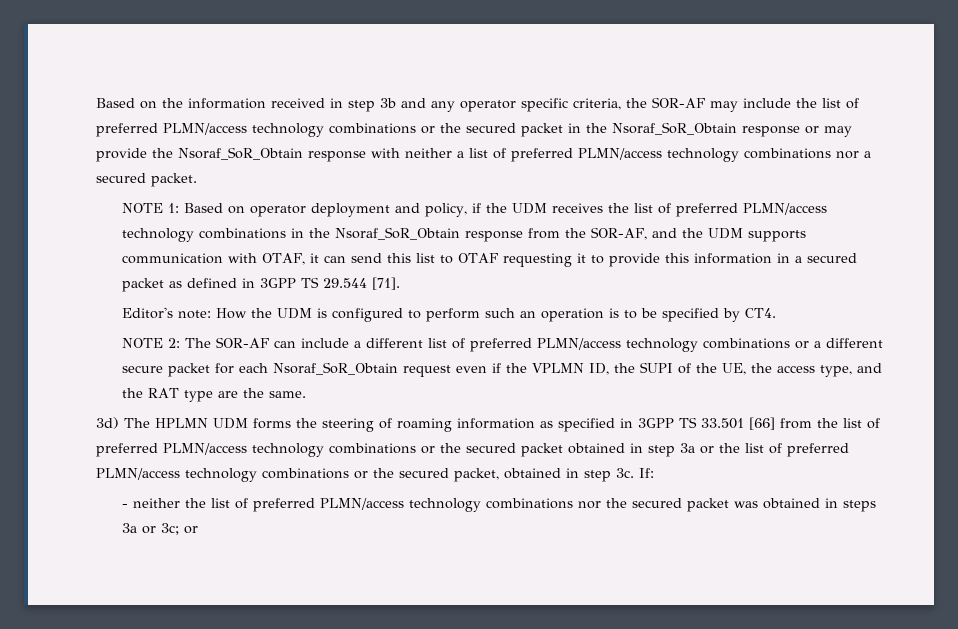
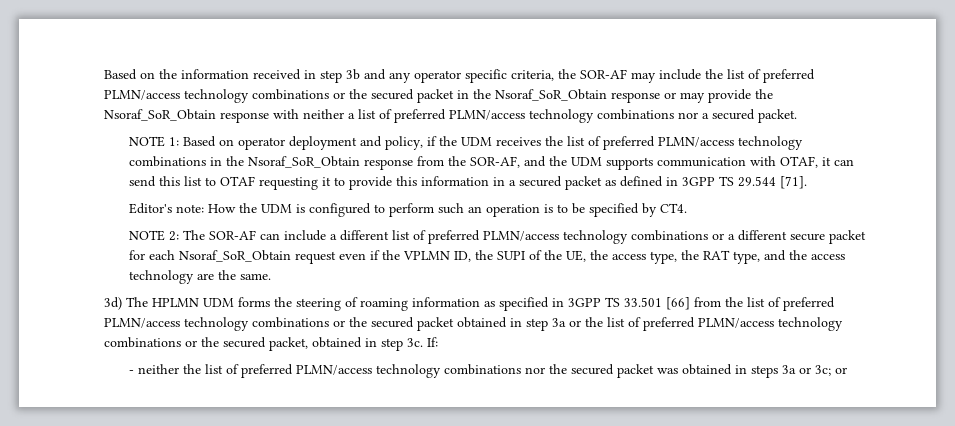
- NOTE 2: The SOR-AF can include a different list of preferred PLMN/access technology combinations or a different secure packet for each Nsoraf_SoR_Obtain request even if the VPLMN ID, the SUPI of the UE, the access type, and the RAT type are the same.
+ NOTE 2: The SOR-AF can include a different list of preferred PLMN/access technology combinations or a different secure packet for each Nsoraf_SoR_Obtain request even if the VPLMN ID, the SUPI of the UE, the access type, the RAT type, and the access technology are the same.

